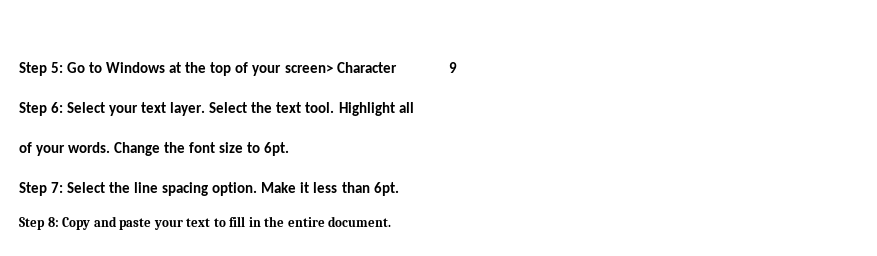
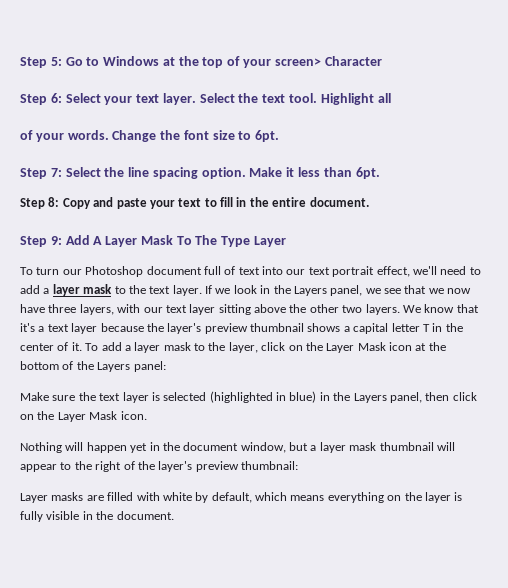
- 9
+ Step 9: Add A Layer Mask To The Type Layer
+ To turn our Photoshop document full of text into our text portrait effect, we'll need to add a layer mask to the text layer. If we look in the Layers panel, we see that we now have three layers, with our text layer sitting above the other two layers. We know that it's a text layer because the layer's preview thumbnail shows a capital letter T in the center of it. To add a layer mask to the layer, click on the Layer Mask icon at the bottom of the Layers panel:
+ Make sure the text layer is selected (highlighted in blue) in the Layers panel, then click on the Layer Mask icon.
+ Nothing will happen yet in the document window, but a layer mask thumbnail will appear to the right of the layer's preview thumbnail:
+ Layer masks are filled with white by default, which means everything on the layer is fully visible in the document.

